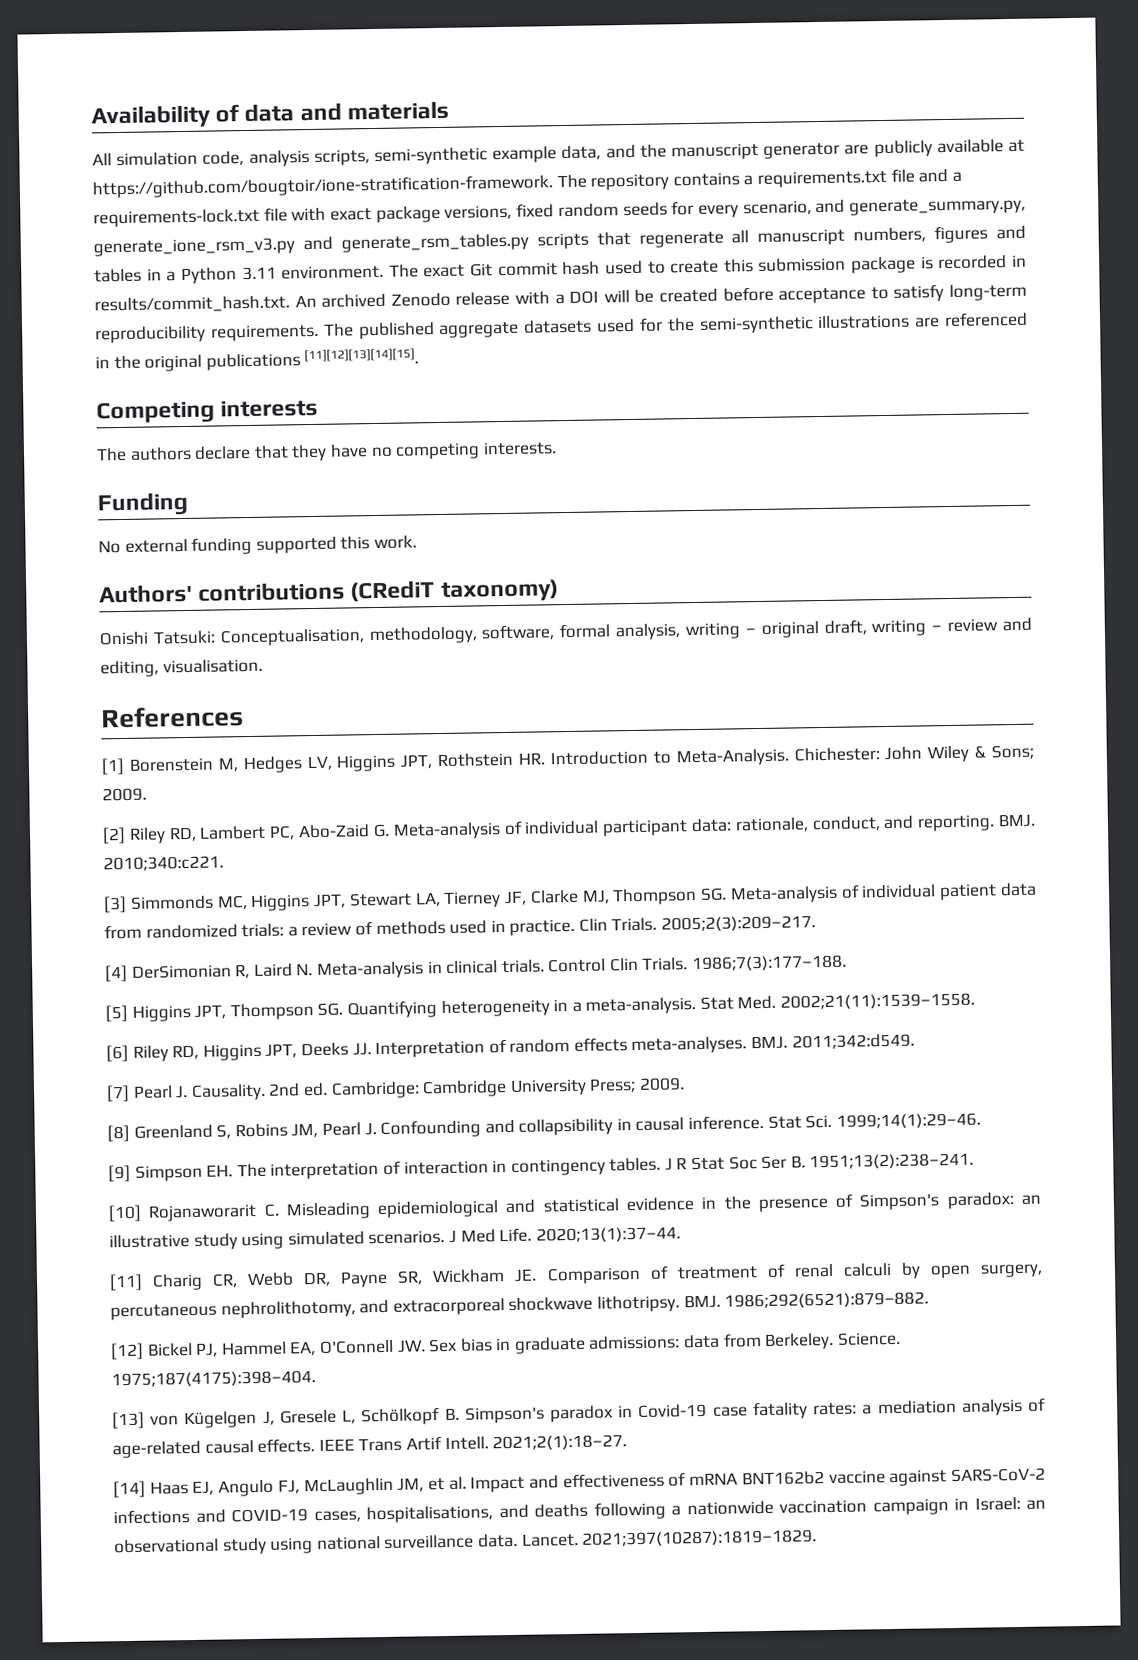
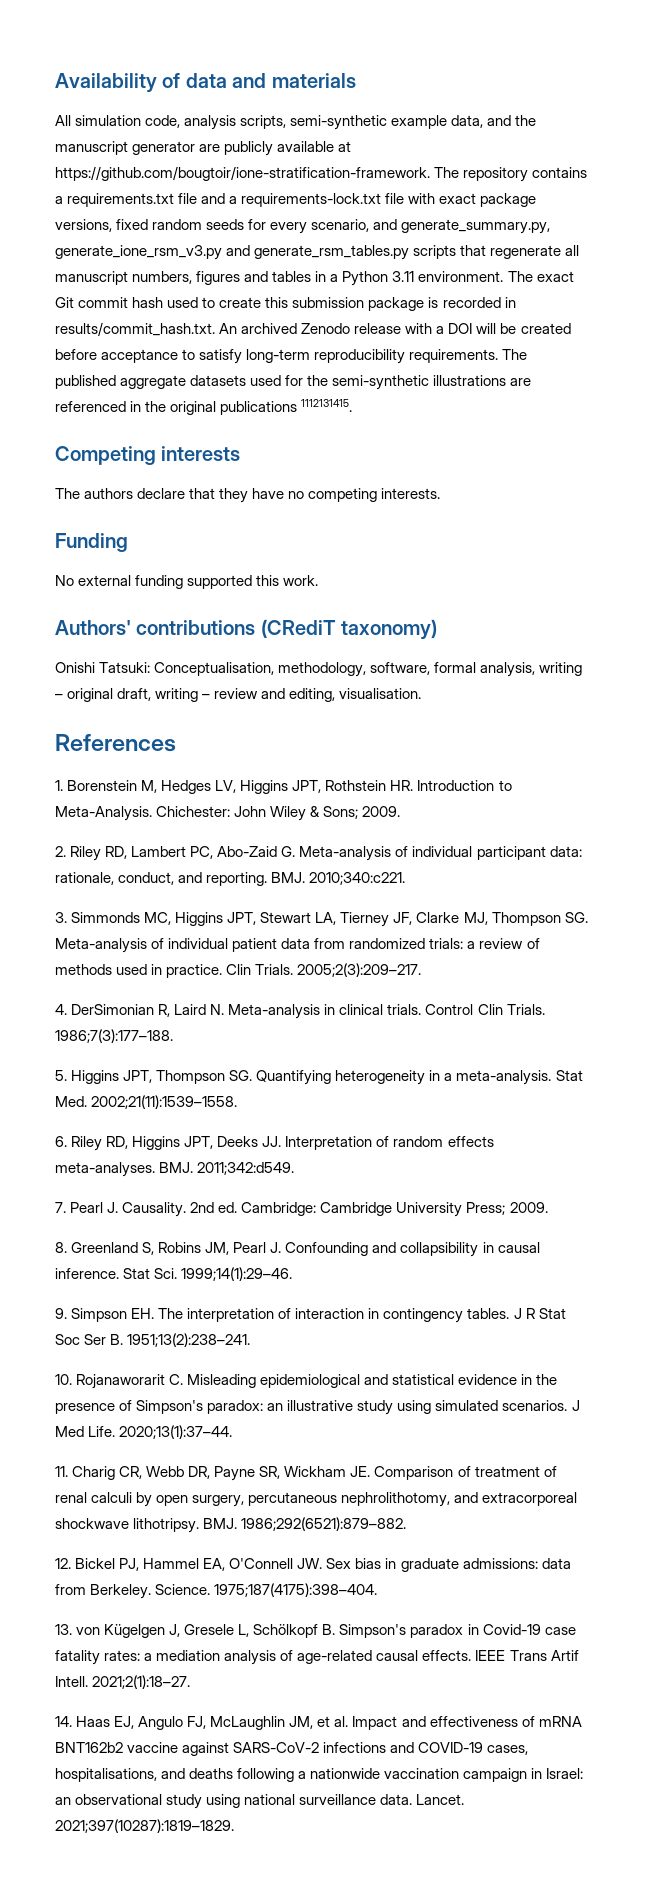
- The published aggregate datasets used for the semi-synthetic illustrations are referenced in the original publications [11][12][13][14][15].
+ The published aggregate datasets used for the semi-synthetic illustrations are referenced in the original publications 1112131415.
- [1] Borenstein M, Hedges LV, Higgins JPT, Rothstein HR. Introduction to Meta-Analysis.
+ 1. Borenstein M, Hedges LV, Higgins JPT, Rothstein HR. Introduction to Meta-Analysis.
- [2] Riley RD, Lambert PC, Abo-Zaid G. Meta-analysis of individual participant data: rationale, conduct, and reporting.
+ 2. Riley RD, Lambert PC, Abo-Zaid G. Meta-analysis of individual participant data: rationale, conduct, and reporting.
- [3] Simmonds MC, Higgins JPT, Stewart LA, Tierney JF, Clarke MJ, Thompson SG. Meta-analysis of individual patient data from randomized trials: a review of methods used in practice.
+ 3. Simmonds MC, Higgins JPT, Stewart LA, Tierney JF, Clarke MJ, Thompson SG. Meta-analysis of individual patient data from randomized trials: a review of methods used in practice.
- [4] DerSimonian R, Laird N. Meta-analysis in clinical trials.
+ 4. DerSimonian R, Laird N. Meta-analysis in clinical trials.
- [5] Higgins JPT, Thompson SG. Quantifying heterogeneity in a meta-analysis.
+ 5. Higgins JPT, Thompson SG. Quantifying heterogeneity in a meta-analysis.
- [6] Riley RD, Higgins JPT, Deeks JJ. Interpretation of random effects meta-analyses.
+ 6. Riley RD, Higgins JPT, Deeks JJ. Interpretation of random effects meta-analyses.
- [7] Pearl J. Causality.
+ 7. Pearl J. Causality.
- [8] Greenland S, Robins JM, Pearl J. Confounding and collapsibility in causal inference.
+ 8. Greenland S, Robins JM, Pearl J. Confounding and collapsibility in causal inference.
- [9] Simpson EH. The interpretation of interaction in contingency tables.
+ 9. Simpson EH. The interpretation of interaction in contingency tables.
- [10] Rojanaworarit C. Misleading epidemiological and statistical evidence in the presence of Simpson's paradox: an illustrative study using simulated scenarios.
+ 10. Rojanaworarit C. Misleading epidemiological and statistical evidence in the presence of Simpson's paradox: an illustrative study using simulated scenarios.
- [11] Charig CR, Webb DR, Payne SR, Wickham JE. Comparison of treatment of renal calculi by open surgery, percutaneous nephrolithotomy, and extracorporeal shockwave lithotripsy.
+ 11. Charig CR, Webb DR, Payne SR, Wickham JE. Comparison of treatment of renal calculi by open surgery, percutaneous nephrolithotomy, and extracorporeal shockwave lithotripsy.
- [12] Bickel PJ, Hammel EA, O'Connell JW. Sex bias in graduate admissions: data from Berkeley.
+ 12. Bickel PJ, Hammel EA, O'Connell JW. Sex bias in graduate admissions: data from Berkeley.
- [13] von Kügelgen J, Gresele L, Schölkopf B. Simpson's paradox in Covid-19 case fatality rates: a mediation analysis of age-related causal effects.
+ 13. von Kügelgen J, Gresele L, Schölkopf B. Simpson's paradox in Covid-19 case fatality rates: a mediation analysis of age-related causal effects.
- [14] Haas EJ, Angulo FJ, McLaughlin JM, et al. Impact and effectiveness of mRNA BNT162b2 vaccine against SARS-CoV-2 infections and COVID-19 cases, hospitalisations, and deaths following a nationwide vaccination campaign in Israel: an observational study using national surveillance data.
+ 14. Haas EJ, Angulo FJ, McLaughlin JM, et al. Impact and effectiveness of mRNA BNT162b2 vaccine against SARS-CoV-2 infections and COVID-19 cases, hospitalisations, and deaths following a nationwide vaccination campaign in Israel: an observational study using national surveillance data.

